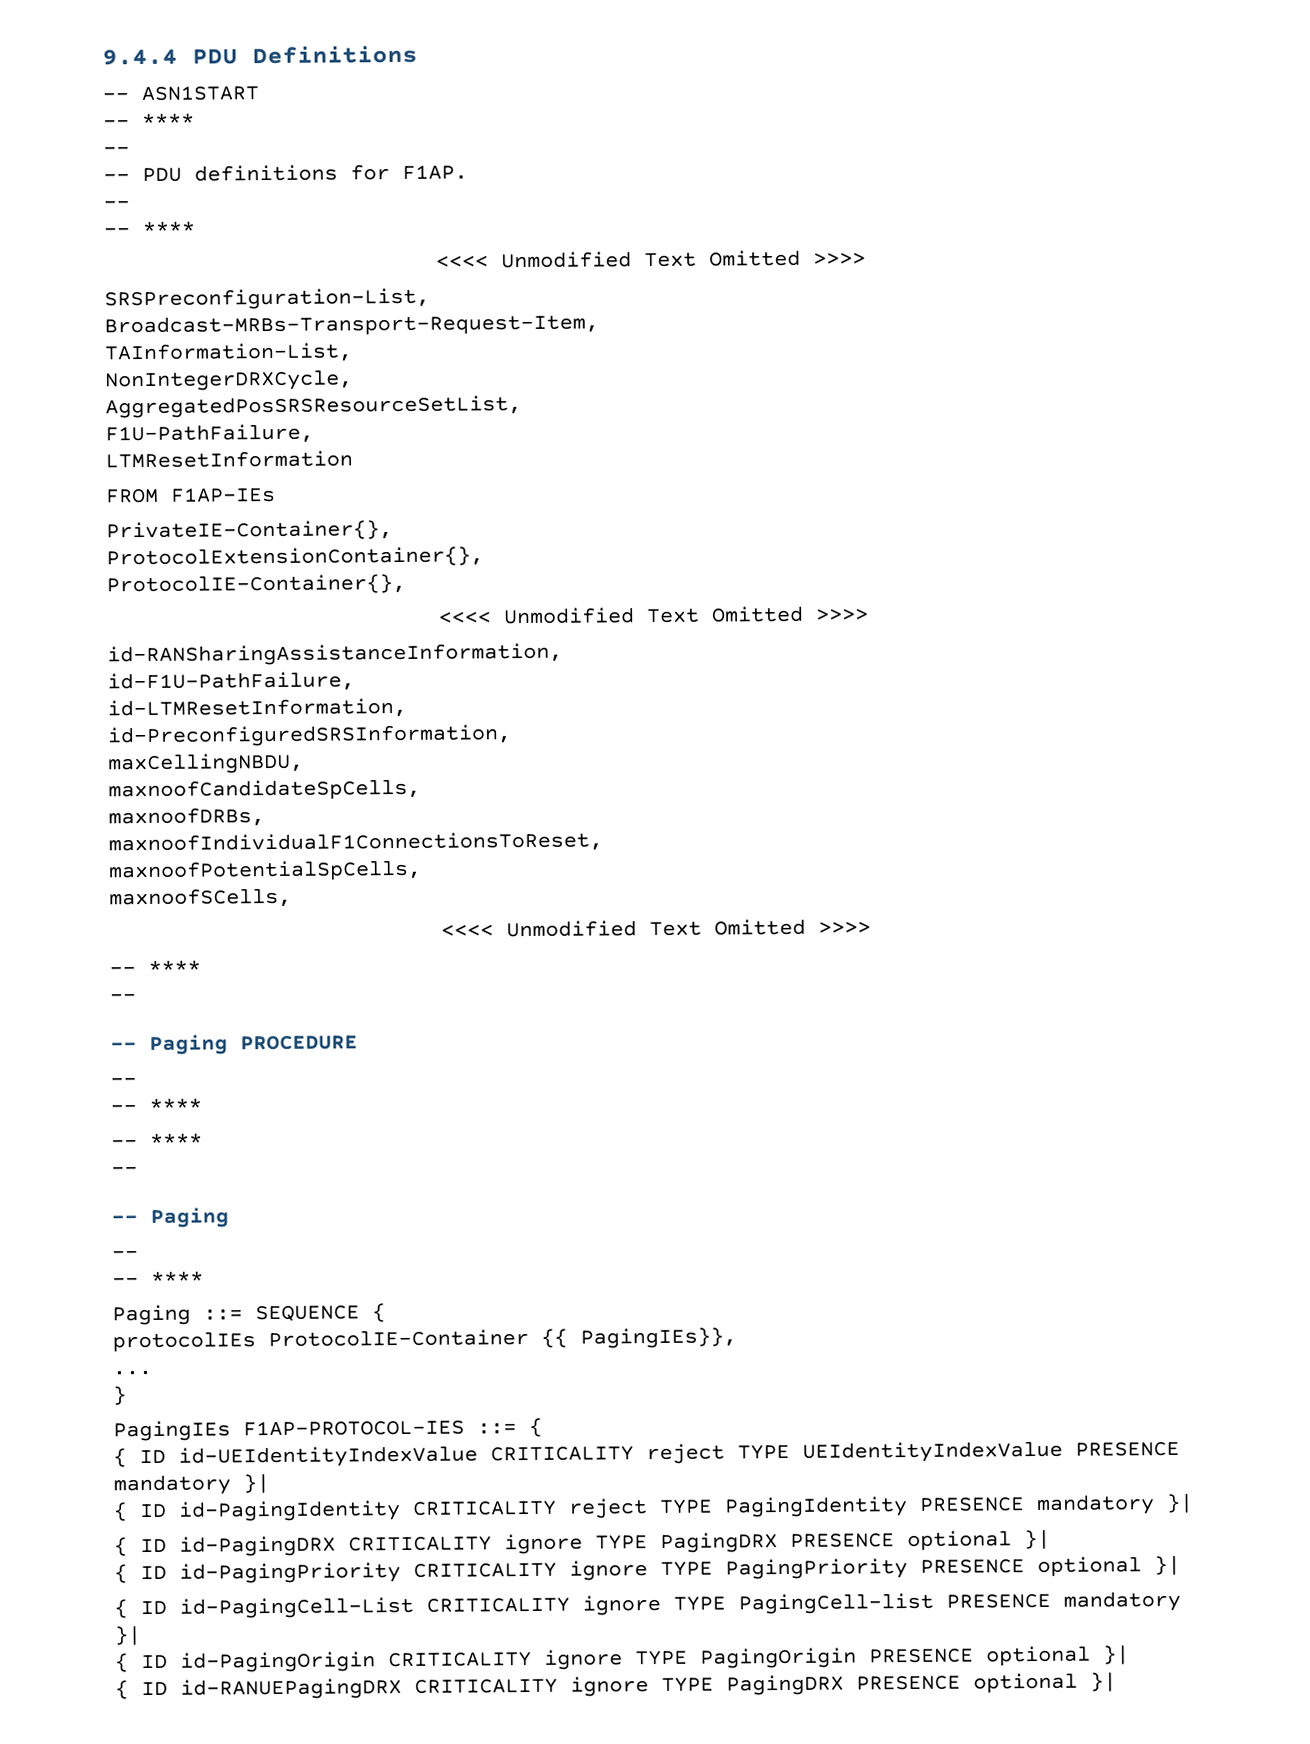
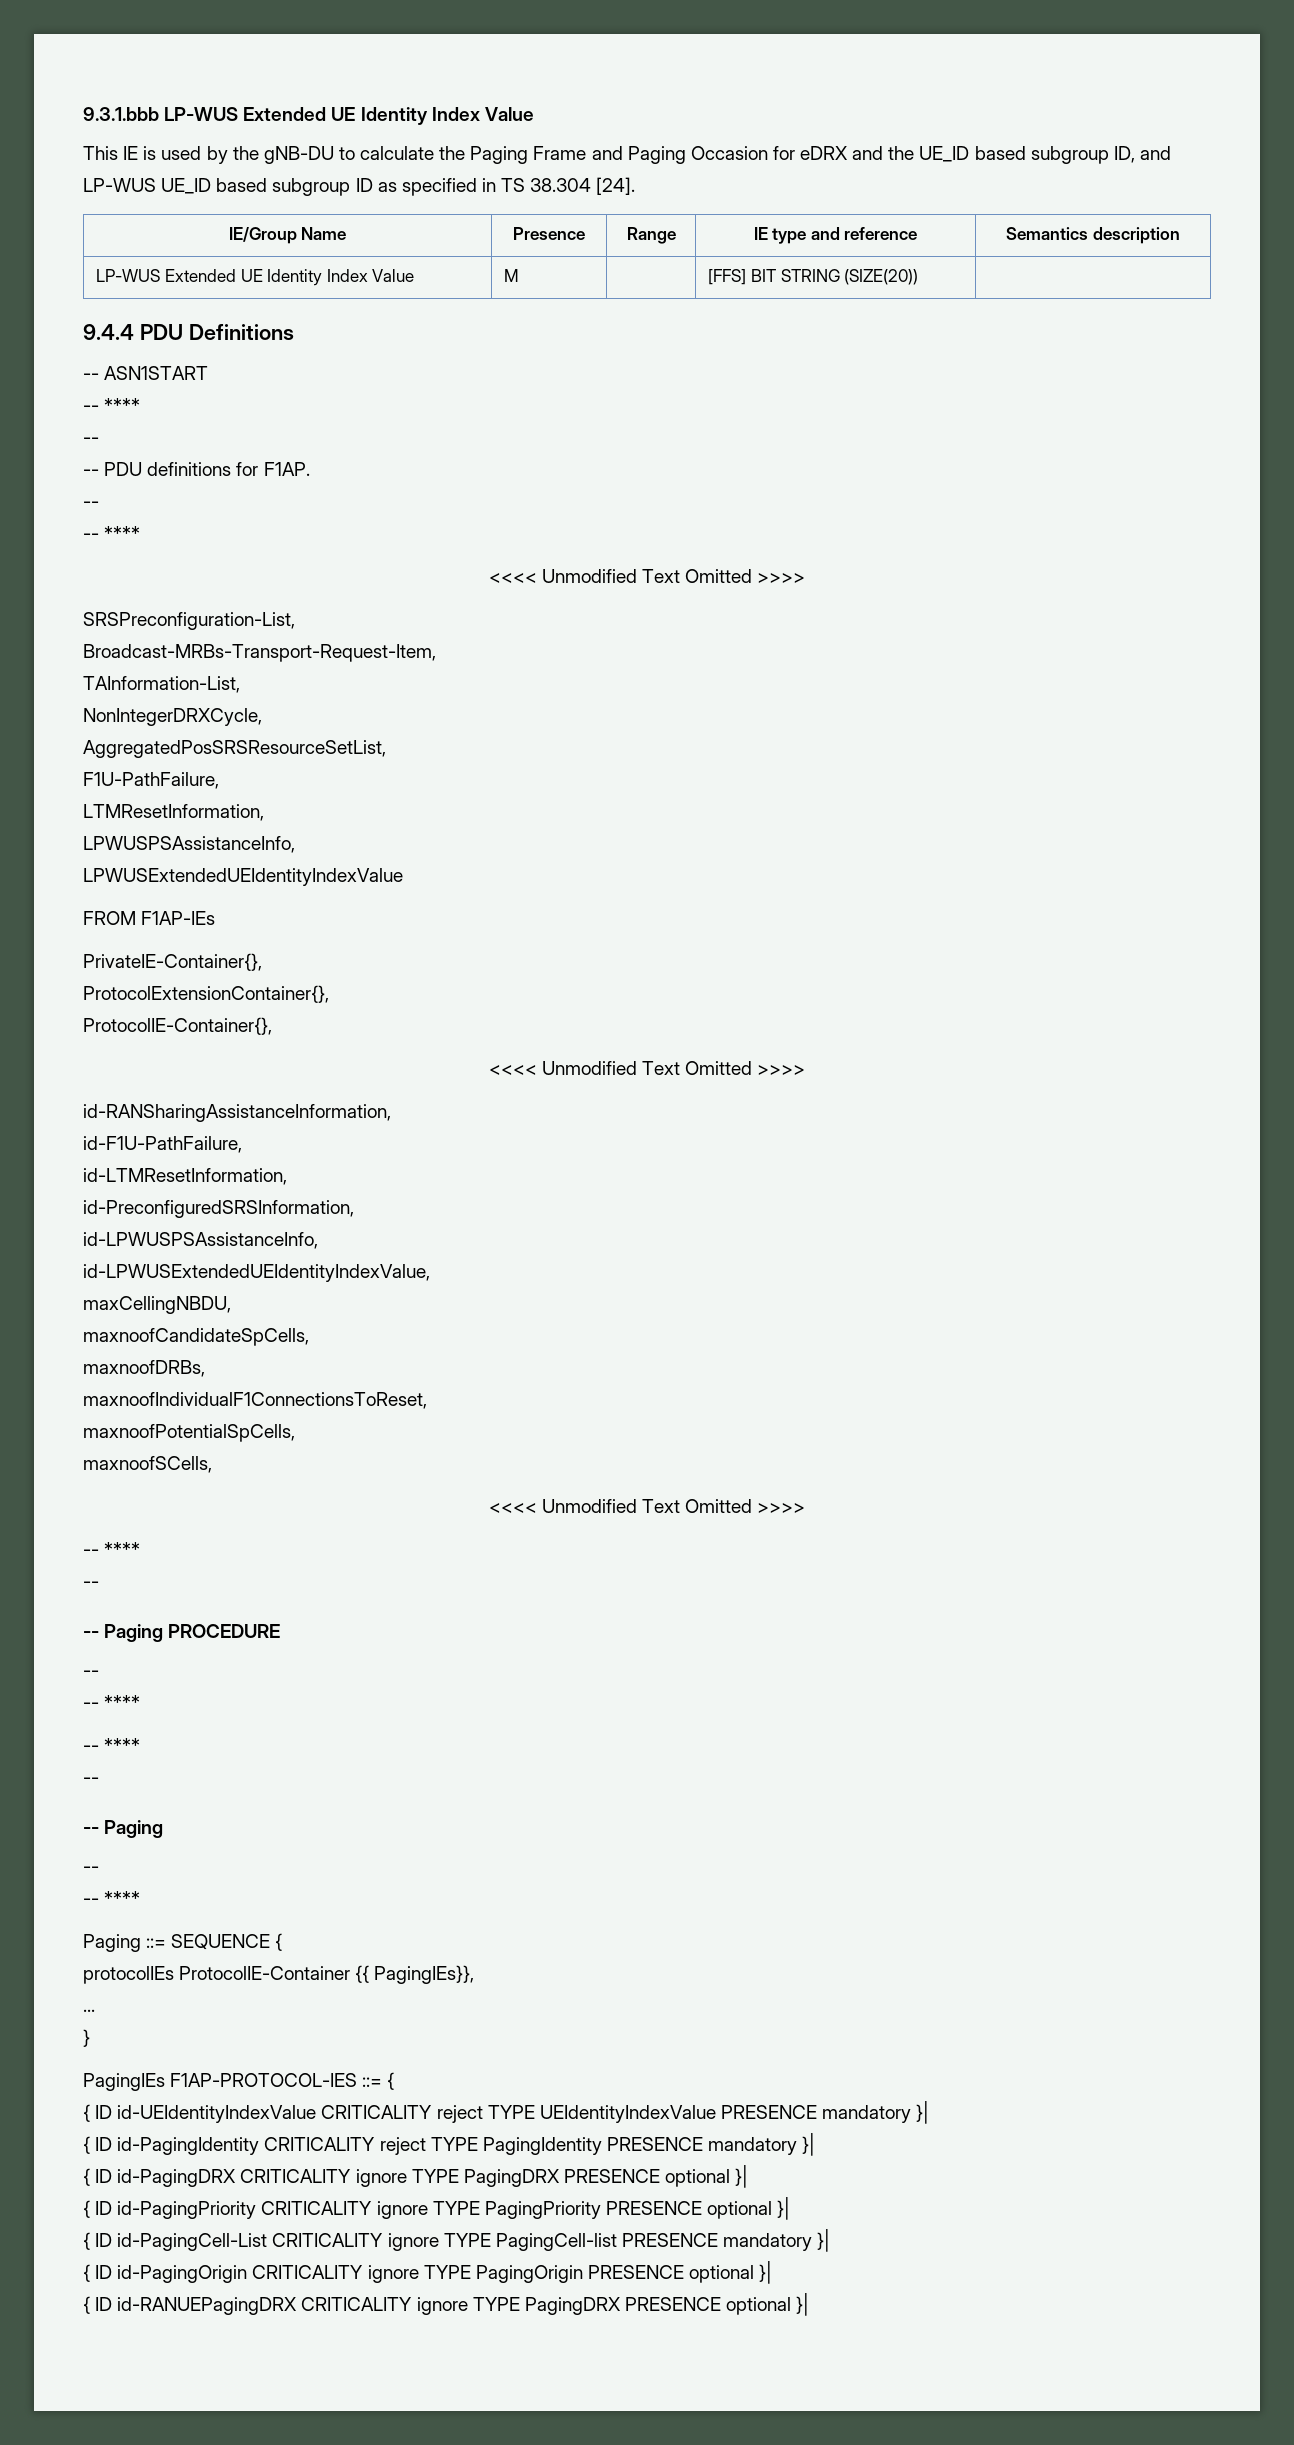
+ 9.3.1.bbb LP-WUS Extended UE Identity Index Value
+ This IE is used by the gNB-DU to calculate the Paging Frame and Paging Occasion for eDRX and the UE_ID based subgroup ID, and LP-WUS UE_ID based subgroup ID as specified in TS 38.304 [24].
+ IE/Group Name | Presence | Range | IE type and reference | Semantics description
+ LP-WUS Extended UE Identity Index Value | M | | [FFS] BIT STRING (SIZE(20)) |
- LTMResetInformation
+ LTMResetInformation,
+ LPWUSPSAssistanceInfo,
+ LPWUSExtendedUEIdentityIndexValue
+ id-LPWUSPSAssistanceInfo,
+ id-LPWUSExtendedUEIdentityIndexValue,

